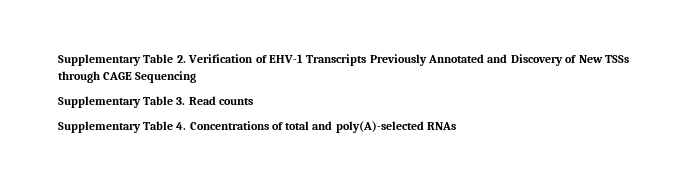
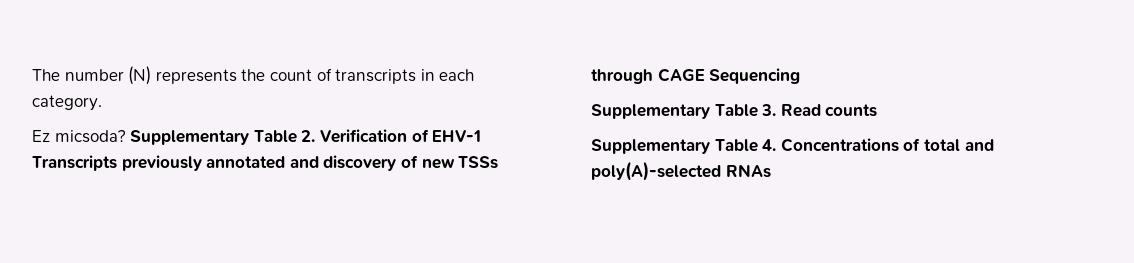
+ The number (N) represents the count of transcripts in each category.
+ Ez micsoda?
- Supplementary Table 2. Verification of EHV-1 Transcripts Previously Annotated and Discovery of New TSSs through CAGE Sequencing
+ Supplementary Table 2. Verification of EHV-1 Transcripts previously annotated and discovery of new TSSs through CAGE Sequencing

